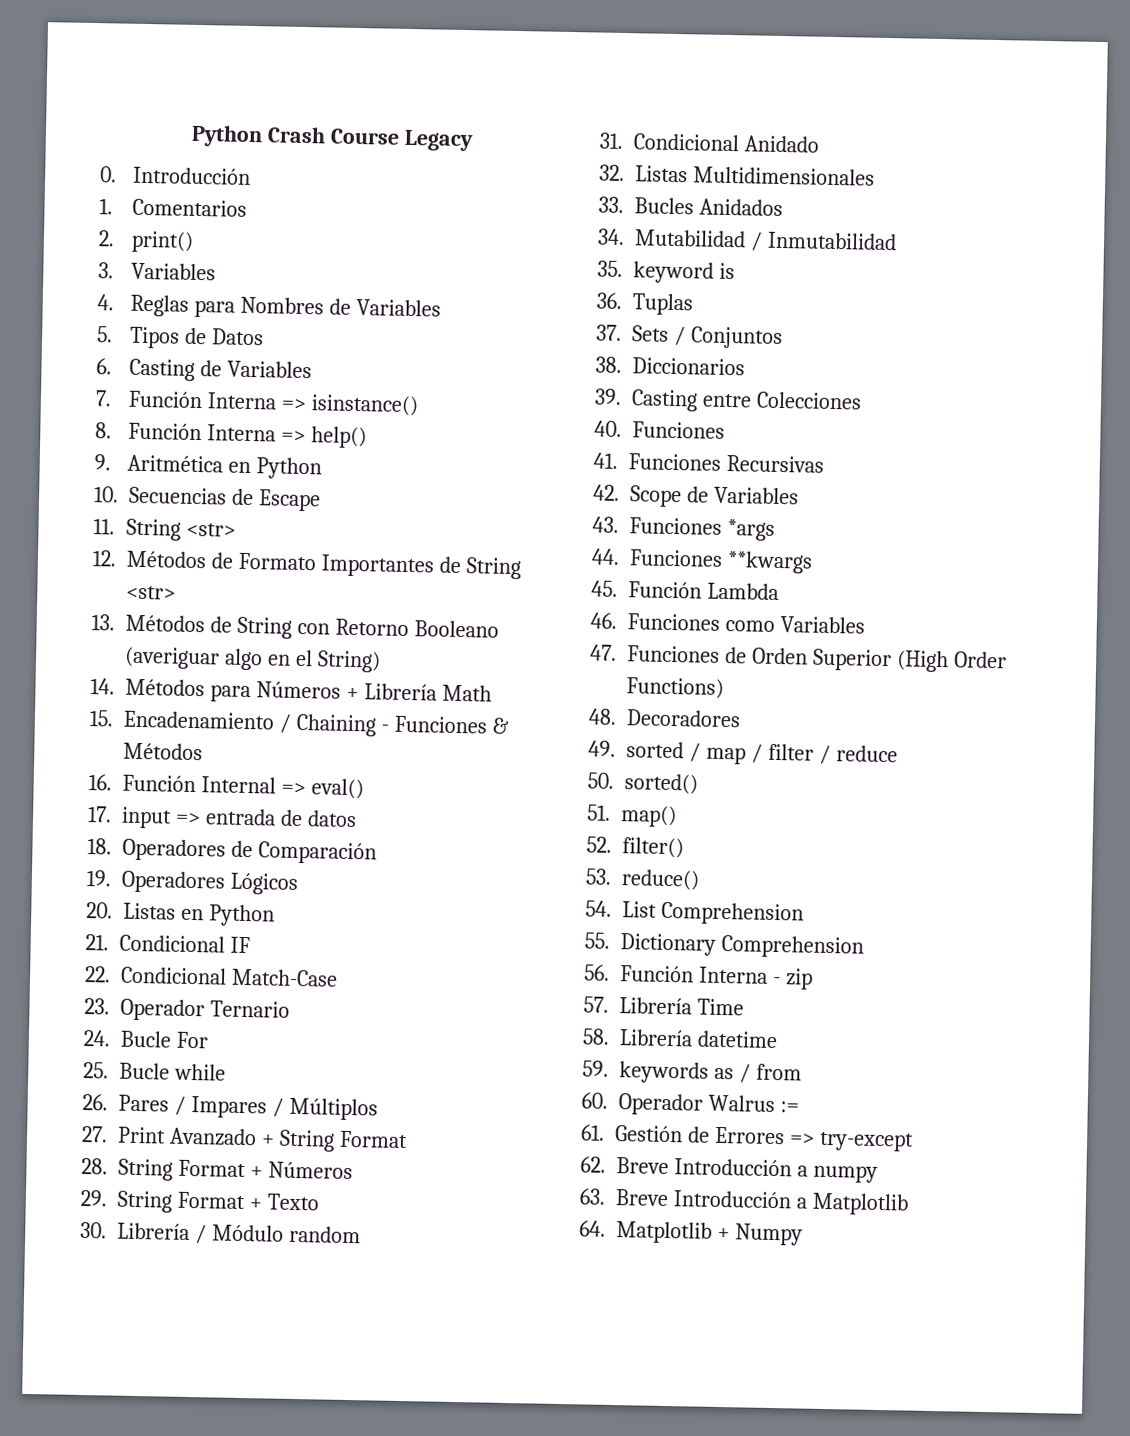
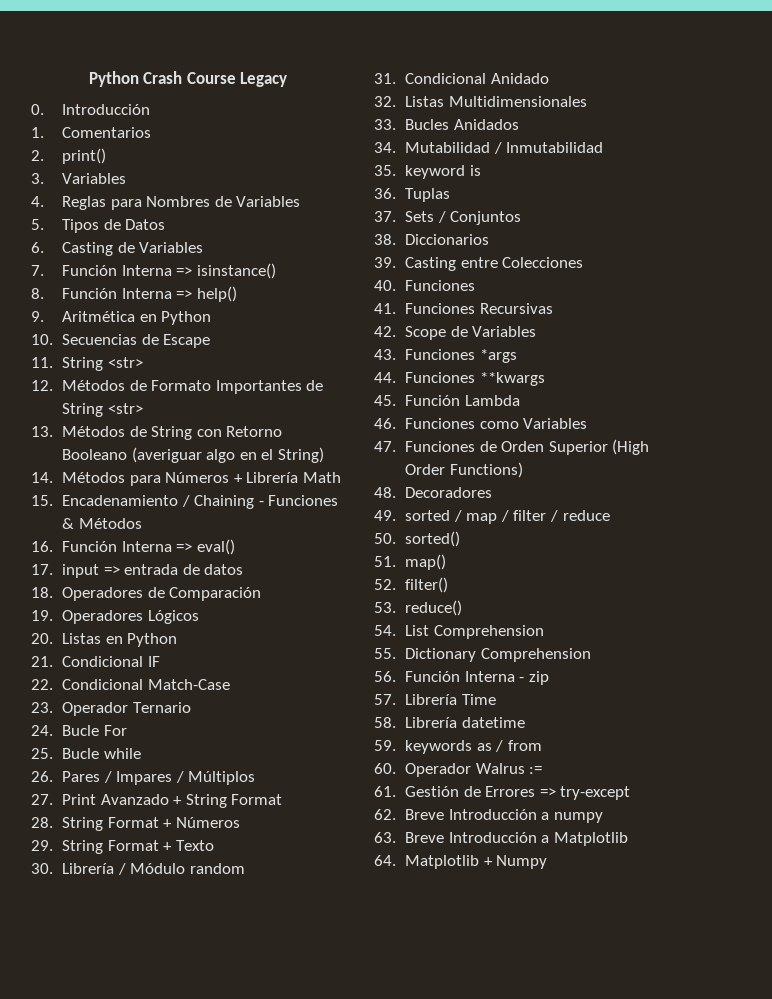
- 16. Función Internal => eval()
+ 16. Función Interna => eval()

